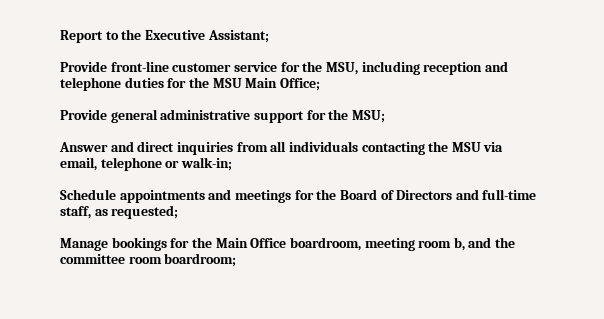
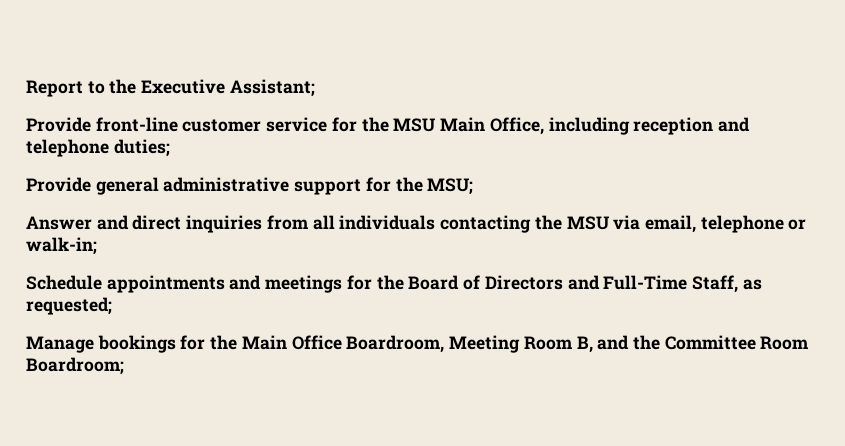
- Provide front-line customer service for the MSU, including reception and telephone duties for the MSU Main Office;
+ Provide front-line customer service for the MSU Main Office, including reception and telephone duties;
- Schedule appointments and meetings for the Board of Directors and full-time staff, as requested;
+ Schedule appointments and meetings for the Board of Directors and Full-Time Staff, as requested;
- Manage bookings for the Main Office boardroom, meeting room b, and the committee room boardroom;
+ Manage bookings for the Main Office Boardroom, Meeting Room B, and the Committee Room Boardroom;

